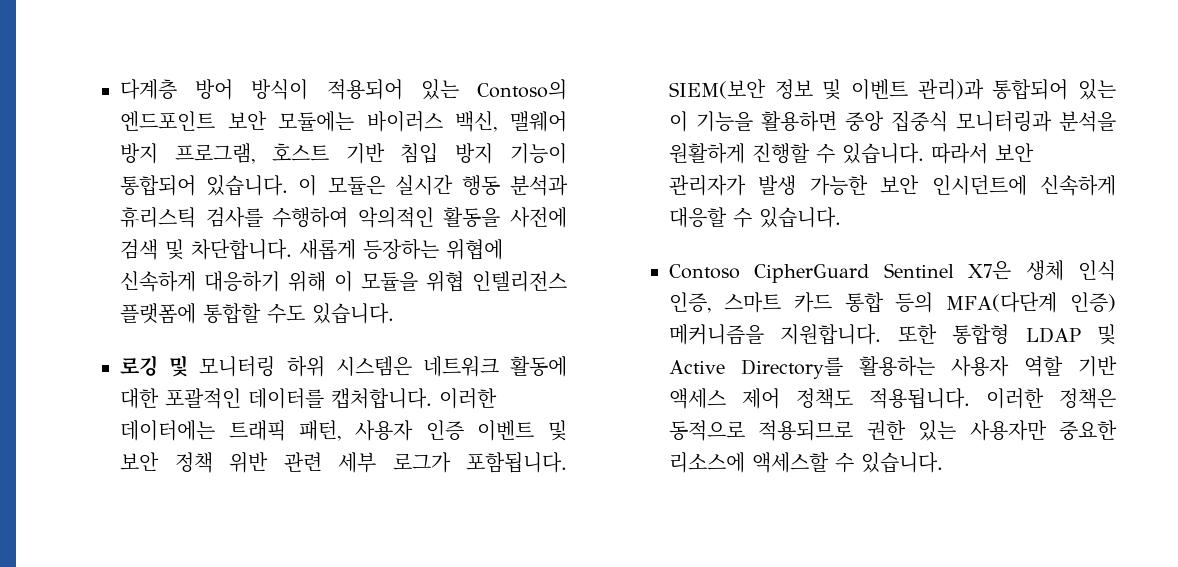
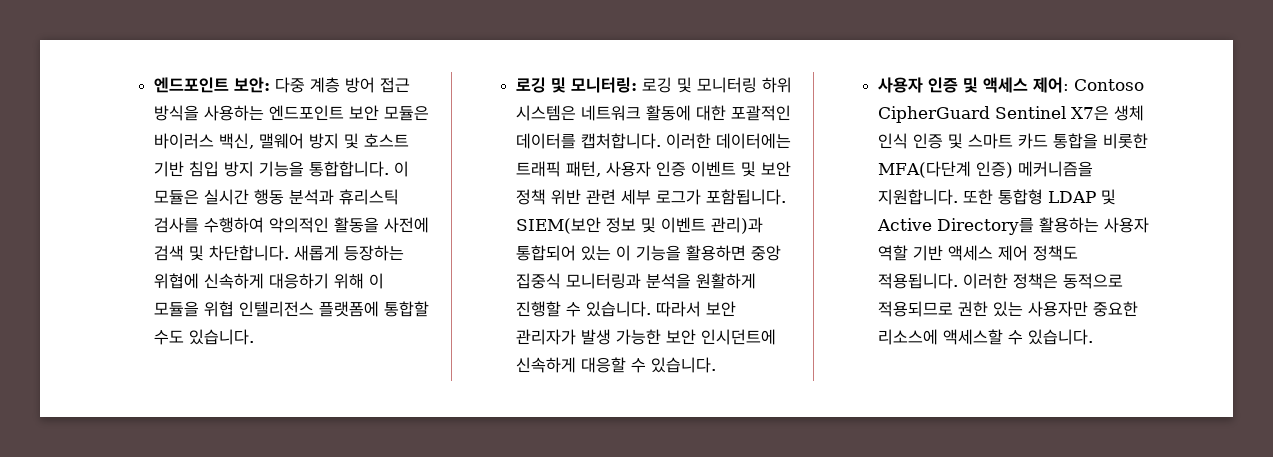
- 다계층 방어 방식이 적용되어 있는 Contoso의 엔드포인트 보안 모듈에는 바이러스 백신, 맬웨어 방지 프로그램, 호스트 기반 침입 방지 기능이 통합되어 있습니다.
+ 엔드포인트 보안: 다중 계층 방어 접근 방식을 사용하는 엔드포인트 보안 모듈은 바이러스 백신, 맬웨어 방지 및 호스트 기반 침입 방지 기능을 통합합니다.
- 로깅 및 모니터링 하위 시스템은 네트워크 활동에 대한 포괄적인 데이터를 캡처합니다.
+ 로깅 및 모니터링: 로깅 및 모니터링 하위 시스템은 네트워크 활동에 대한 포괄적인 데이터를 캡처합니다.
- Contoso CipherGuard Sentinel X7은 생체 인식 인증, 스마트 카드 통합 등의 MFA(다단계 인증) 메커니즘을 지원합니다.
+ 사용자 인증 및 액세스 제어: Contoso CipherGuard Sentinel X7은 생체 인식 인증 및 스마트 카드 통합을 비롯한 MFA(다단계 인증) 메커니즘을 지원합니다.

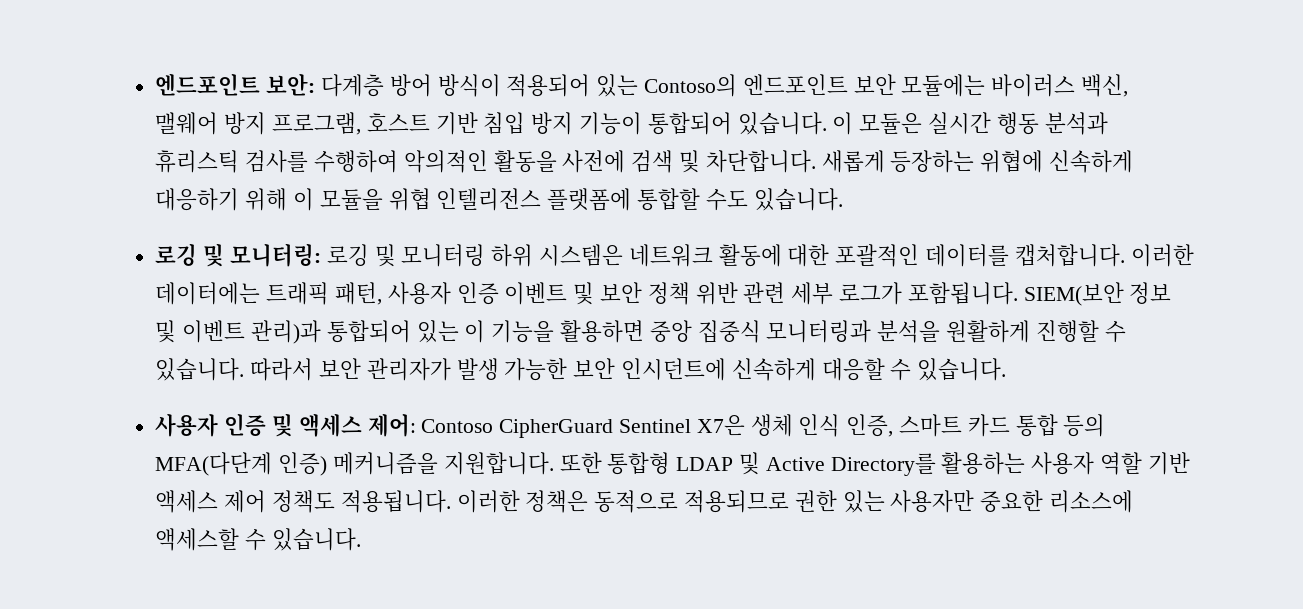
- 엔드포인트 보안: 다중 계층 방어 접근 방식을 사용하는 엔드포인트 보안 모듈은 바이러스 백신, 맬웨어 방지 및 호스트 기반 침입 방지 기능을 통합합니다.
+ 엔드포인트 보안: 다계층 방어 방식이 적용되어 있는 Contoso의 엔드포인트 보안 모듈에는 바이러스 백신, 맬웨어 방지 프로그램, 호스트 기반 침입 방지 기능이 통합되어 있습니다.
- 사용자 인증 및 액세스 제어: Contoso CipherGuard Sentinel X7은 생체 인식 인증 및 스마트 카드 통합을 비롯한 MFA(다단계 인증) 메커니즘을 지원합니다.
+ 사용자 인증 및 액세스 제어: Contoso CipherGuard Sentinel X7은 생체 인식 인증, 스마트 카드 통합 등의 MFA(다단계 인증) 메커니즘을 지원합니다.

